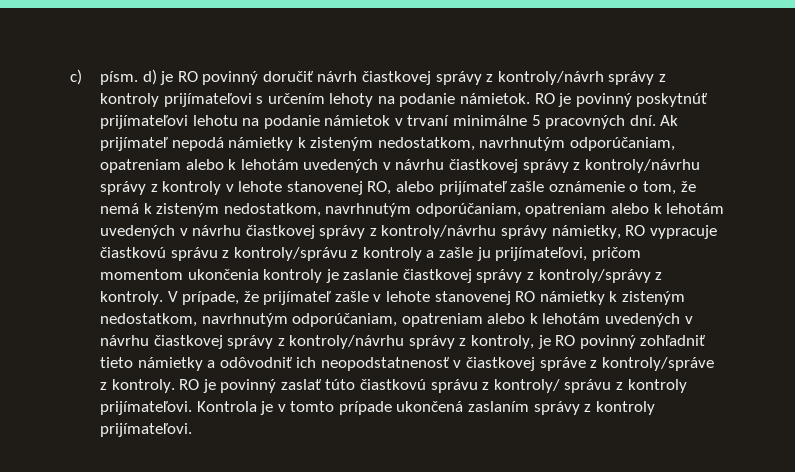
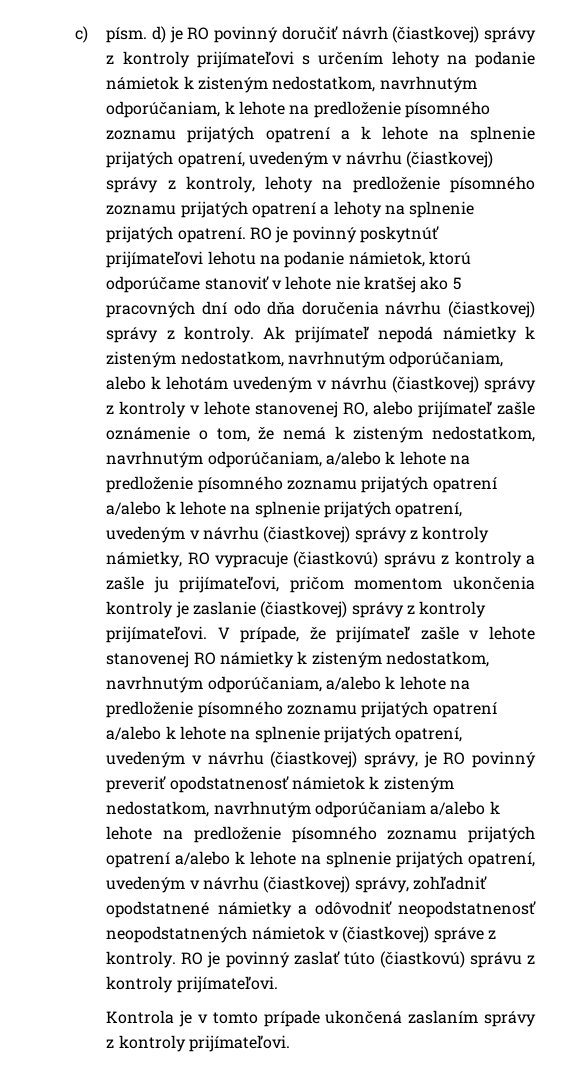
- c) písm. d) je RO povinný doručiť návrh čiastkovej správy z kontroly/návrh správy z kontroly prijímateľovi s určením lehoty na podanie námietok.
+ c) písm. d) je RO povinný doručiť návrh (čiastkovej) správy z kontroly prijímateľovi s určením lehoty na podanie námietok k zisteným nedostatkom, navrhnutým odporúčaniam, k lehote na predloženie písomného zoznamu prijatých opatrení a k lehote na splnenie prijatých opatrení, uvedeným v návrhu (čiastkovej) správy z kontroly, lehoty na predloženie písomného zoznamu prijatých opatrení a lehoty na splnenie prijatých opatrení.
- RO je povinný poskytnúť prijímateľovi lehotu na podanie námietok v trvaní minimálne 5 pracovných dní.
+ RO je povinný poskytnúť prijímateľovi lehotu na podanie námietok, ktorú odporúčame stanoviť v lehote nie kratšej ako 5 pracovných dní odo dňa doručenia návrhu (čiastkovej) správy z kontroly.
- Ak prijímateľ nepodá námietky k zisteným nedostatkom, navrhnutým odporúčaniam, opatreniam alebo k lehotám uvedených v návrhu čiastkovej správy z kontroly/návrhu správy z kontroly v lehote stanovenej RO, alebo prijímateľ zašle oznámenie o tom, že nemá k zisteným nedostatkom, navrhnutým odporúčaniam, opatreniam alebo k lehotám uvedených v návrhu čiastkovej správy z kontroly/návrhu správy námietky, RO vypracuje čiastkovú správu z kontroly/správu z kontroly a zašle ju prijímateľovi, pričom momentom ukončenia kontroly je zaslanie čiastkovej správy z kontroly/správy z kontroly.
+ Ak prijímateľ nepodá námietky k zisteným nedostatkom, navrhnutým odporúčaniam, alebo k lehotám uvedeným v návrhu (čiastkovej) správy z kontroly v lehote stanovenej RO, alebo prijímateľ zašle oznámenie o tom, že nemá k zisteným nedostatkom, navrhnutým odporúčaniam, a/alebo k lehote na predloženie písomného zoznamu prijatých opatrení a/alebo k lehote na splnenie prijatých opatrení, uvedeným v návrhu (čiastkovej) správy z kontroly námietky, RO vypracuje (čiastkovú) správu z kontroly a zašle ju prijímateľovi, pričom momentom ukončenia kontroly je zaslanie (čiastkovej) správy z kontroly prijímateľovi.
- V prípade, že prijímateľ zašle v lehote stanovenej RO námietky k zisteným nedostatkom, navrhnutým odporúčaniam, opatreniam alebo k lehotám uvedených v návrhu čiastkovej správy z kontroly/návrhu správy z kontroly, je RO povinný zohľadniť tieto námietky a odôvodniť ich neopodstatnenosť v čiastkovej správe z kontroly/správe z kontroly.
+ V prípade, že prijímateľ zašle v lehote stanovenej RO námietky k zisteným nedostatkom, navrhnutým odporúčaniam, a/alebo k lehote na predloženie písomného zoznamu prijatých opatrení a/alebo k lehote na splnenie prijatých opatrení, uvedeným v návrhu (čiastkovej) správy, je RO povinný preveriť opodstatnenosť námietok k zisteným nedostatkom, navrhnutým odporúčaniam a/alebo k lehote na predloženie písomného zoznamu prijatých opatrení a/alebo k lehote na splnenie prijatých opatrení, uvedeným v návrhu (čiastkovej) správy, zohľadniť opodstatnené námietky a odôvodniť neopodstatnenosť neopodstatnených námietok v (čiastkovej) správe z kontroly.
- RO je povinný zaslať túto čiastkovú správu z kontroly/ správu z kontroly prijímateľovi. Kontrola je v tomto prípade ukončená zaslaním správy z kontroly prijímateľovi.
+ RO je povinný zaslať túto (čiastkovú) správu z kontroly prijímateľovi.
+ Kontrola je v tomto prípade ukončená zaslaním správy z kontroly prijímateľovi.

